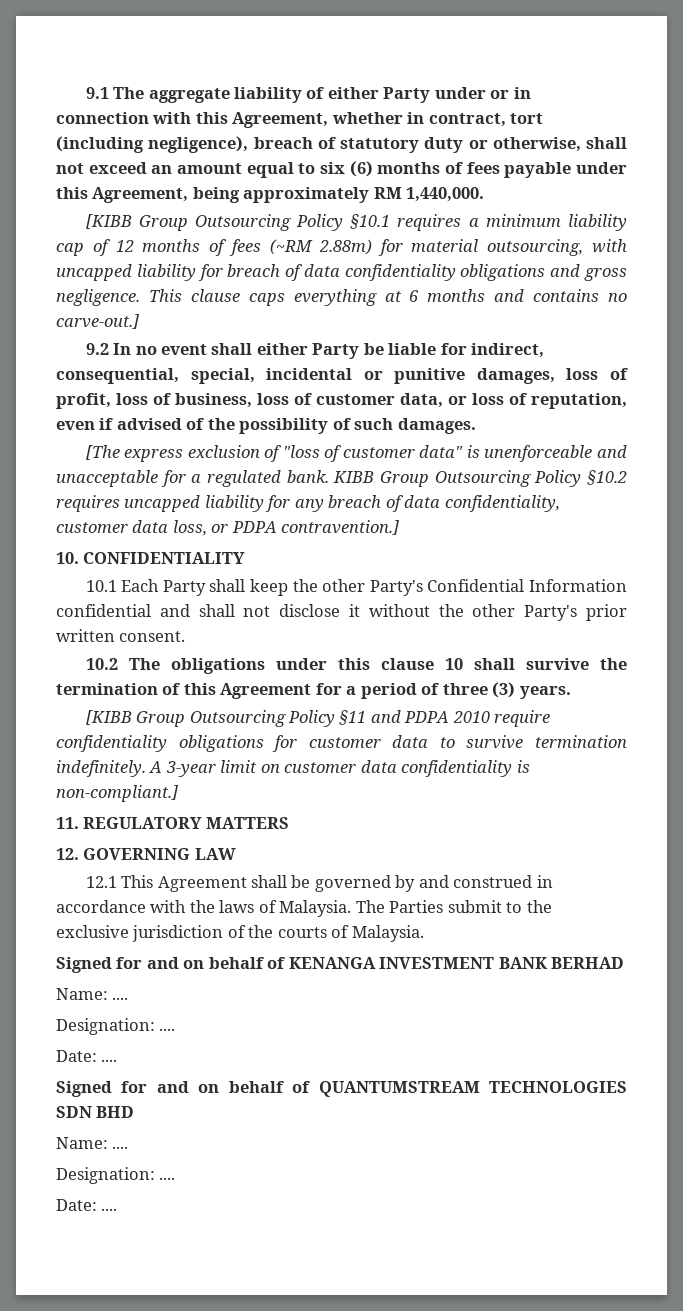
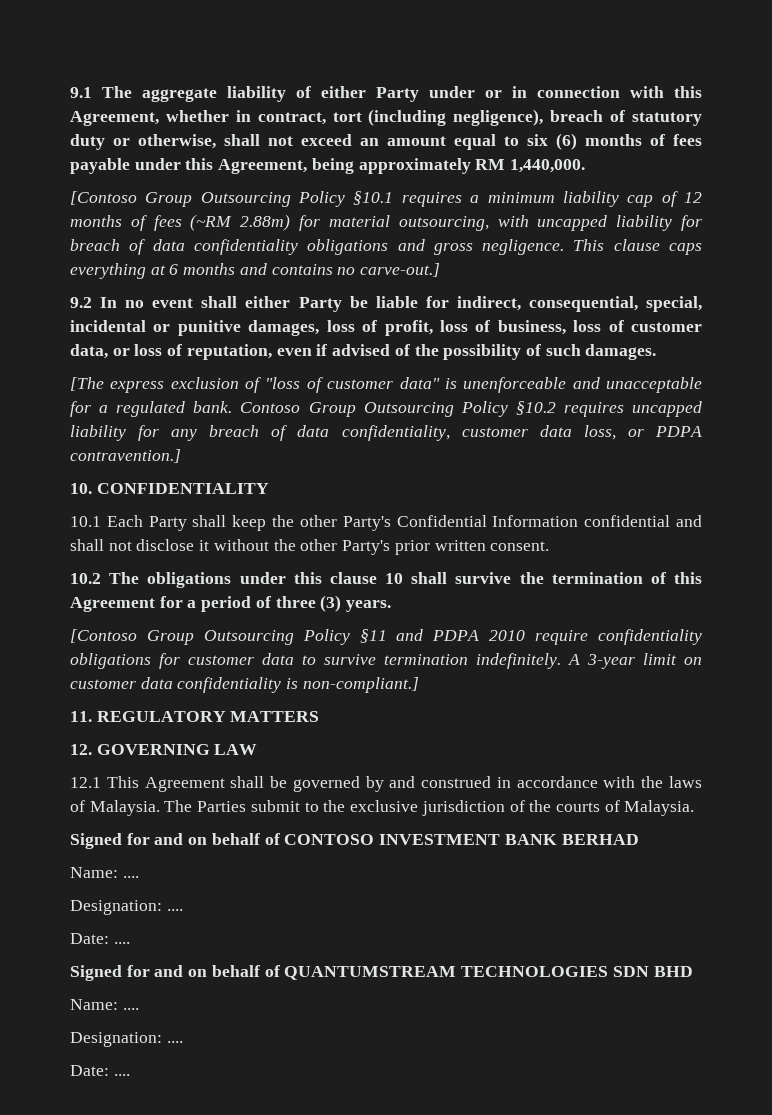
- [KIBB Group Outsourcing Policy §10.1 requires a minimum liability cap of 12 months of fees (~RM 2.88m) for material outsourcing, with uncapped liability for breach of data confidentiality obligations and gross negligence.
+ [Contoso Group Outsourcing Policy §10.1 requires a minimum liability cap of 12 months of fees (~RM 2.88m) for material outsourcing, with uncapped liability for breach of data confidentiality obligations and gross negligence.
- KIBB Group Outsourcing Policy §10.2 requires uncapped liability for any breach of data confidentiality, customer data loss, or PDPA contravention.]
+ Contoso Group Outsourcing Policy §10.2 requires uncapped liability for any breach of data confidentiality, customer data loss, or PDPA contravention.]
- [KIBB Group Outsourcing Policy §11 and PDPA 2010 require confidentiality obligations for customer data to survive termination indefinitely.
+ [Contoso Group Outsourcing Policy §11 and PDPA 2010 require confidentiality obligations for customer data to survive termination indefinitely.
- Signed for and on behalf of KENANGA INVESTMENT BANK BERHAD
+ Signed for and on behalf of CONTOSO INVESTMENT BANK BERHAD

